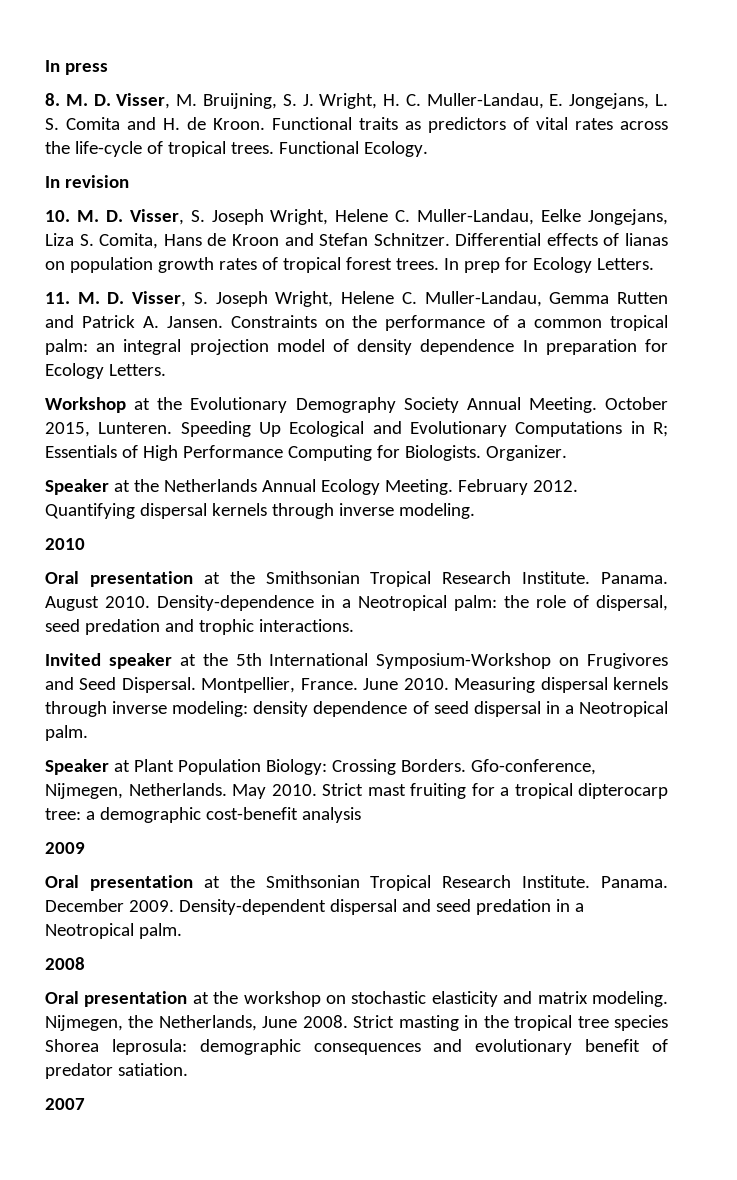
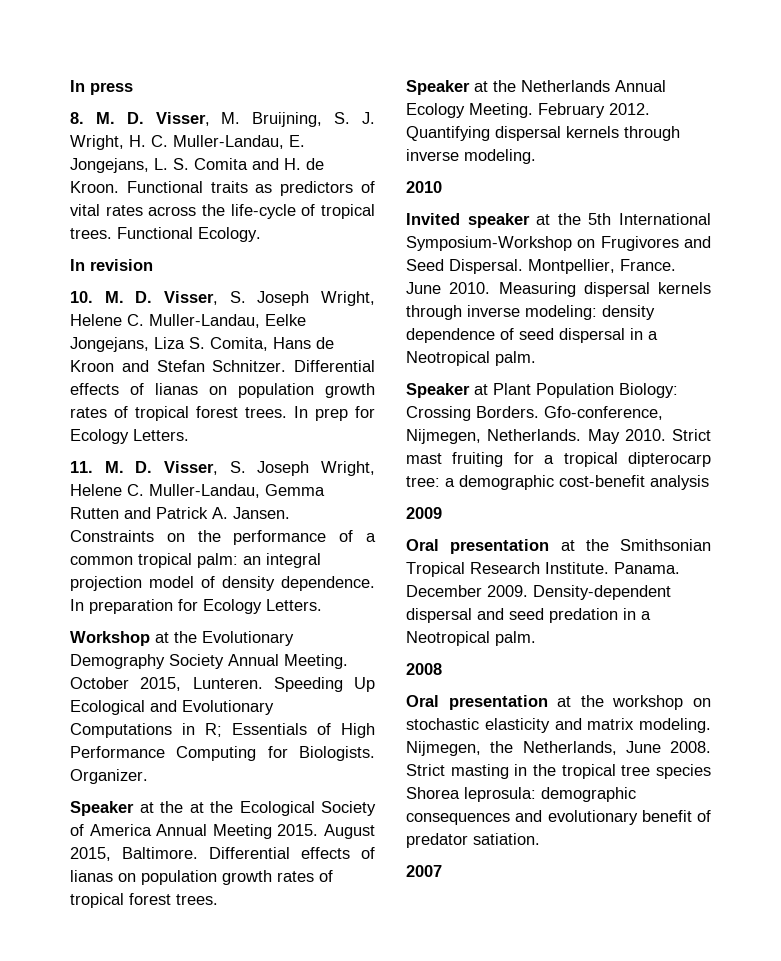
- Constraints on the performance of a common tropical palm: an integral projection model of density dependence In preparation for Ecology Letters.
+ Constraints on the performance of a common tropical palm: an integral projection model of density dependence. In preparation for Ecology Letters.
+ Speaker at the at the Ecological Society of America Annual Meeting 2015. August 2015, Baltimore. Differential effects of lianas on population growth rates of tropical forest trees.
- Oral presentation at the Smithsonian Tropical Research Institute. Panama. August 2010. Density-dependence in a Neotropical palm: the role of dispersal, seed predation and trophic interactions.

